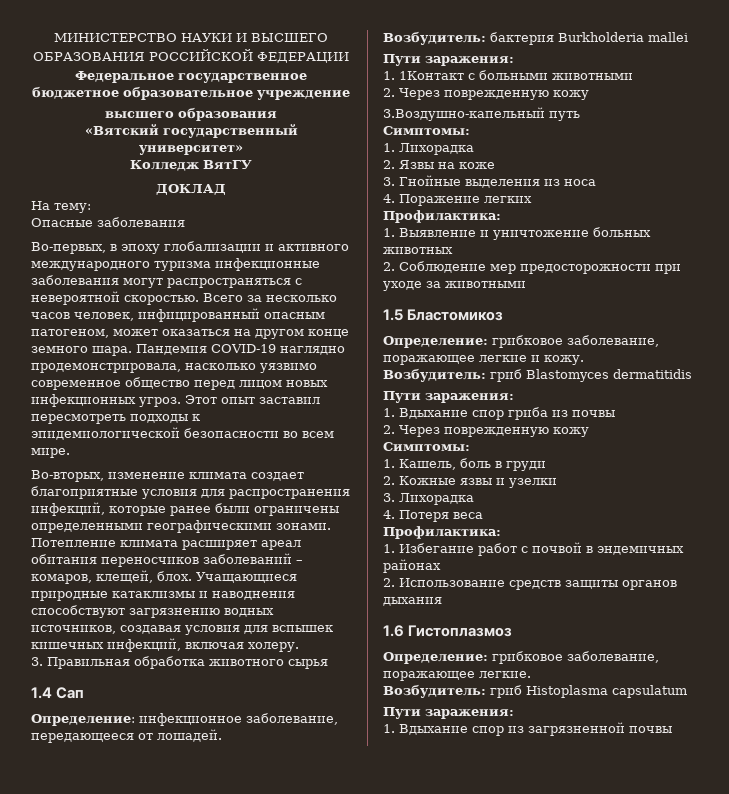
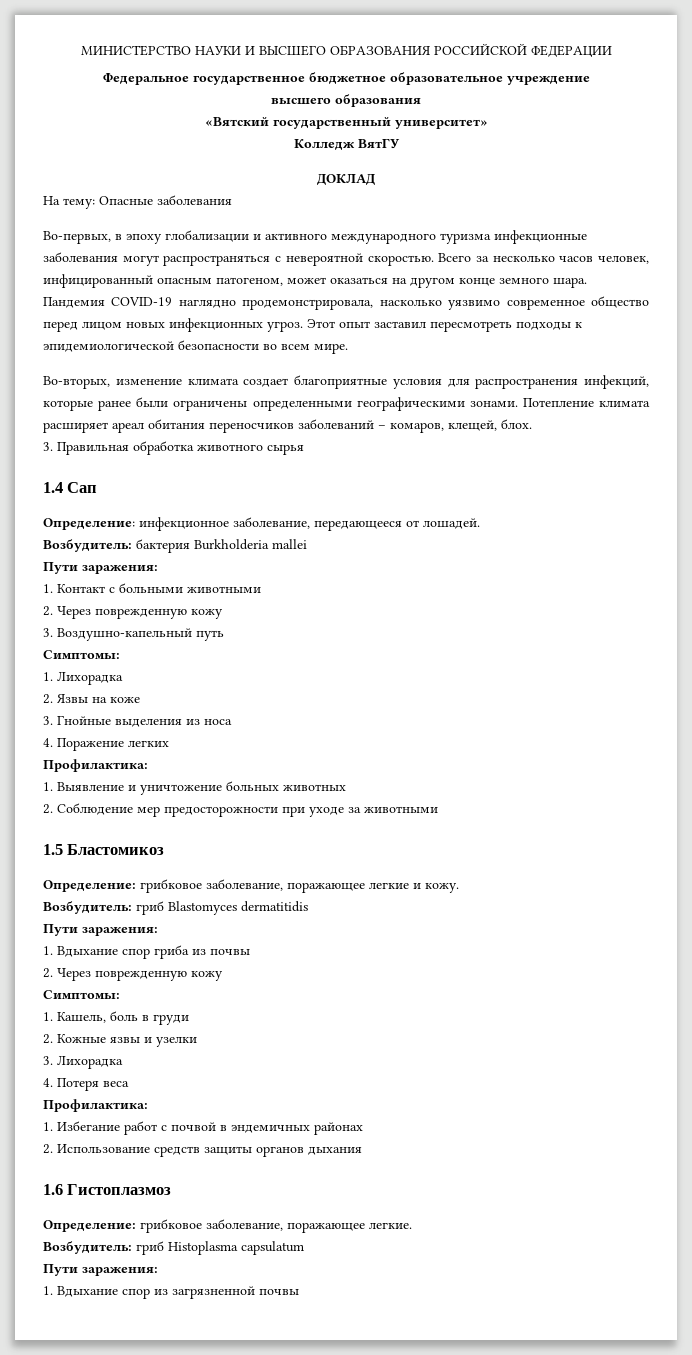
- На тему:
- Опасные заболевания
+ На тему: Опасные заболевания
- Учащающиеся природные катаклизмы и наводнения способствуют загрязнению водных источников, создавая условия для вспышек кишечных инфекций, включая холеру.
- 1. 1Контакт с больными животными
+ 1. Контакт с больными животными
- 3.Воздушно-капельный путь
+ 3. Воздушно-капельный путь

